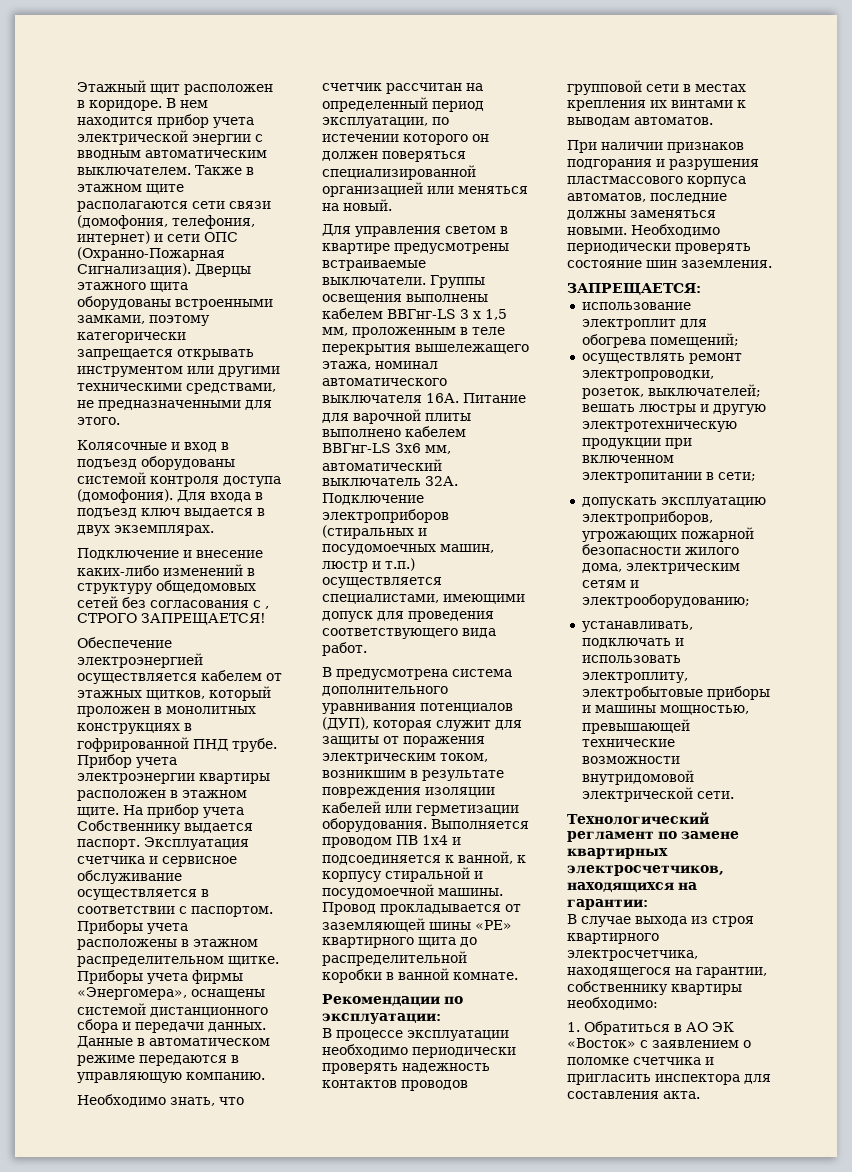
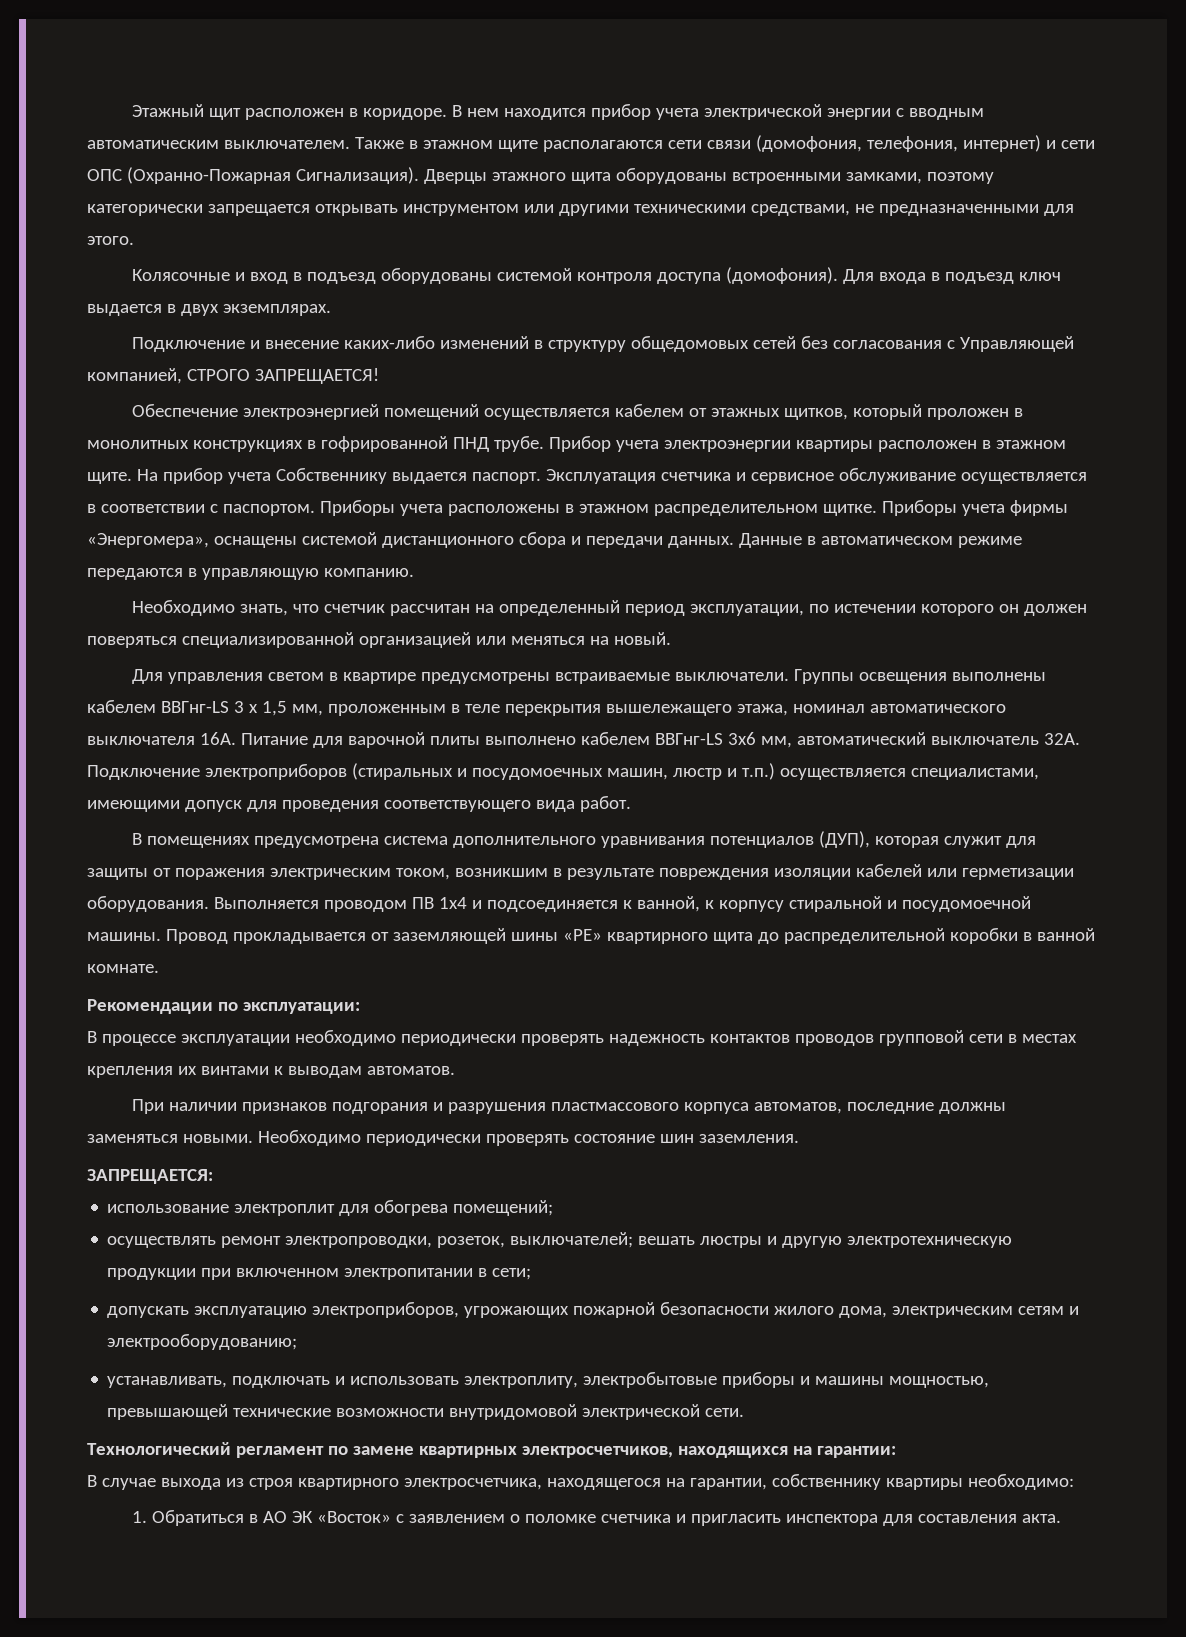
- Подключение и внесение каких-либо изменений в структуру общедомовых сетей без согласования с , СТРОГО ЗАПРЕЩАЕТСЯ!
+ Подключение и внесение каких-либо изменений в структуру общедомовых сетей без согласования с Управляющей компанией, СТРОГО ЗАПРЕЩАЕТСЯ!
- Обеспечение электроэнергией осуществляется кабелем от этажных щитков, который проложен в монолитных конструкциях в гофрированной ПНД трубе.
+ Обеспечение электроэнергией помещений осуществляется кабелем от этажных щитков, который проложен в монолитных конструкциях в гофрированной ПНД трубе.
- В предусмотрена система дополнительного уравнивания потенциалов (ДУП), которая служит для защиты от поражения электрическим током, возникшим в результате повреждения изоляции кабелей или герметизации оборудования.
+ В помещениях предусмотрена система дополнительного уравнивания потенциалов (ДУП), которая служит для защиты от поражения электрическим током, возникшим в результате повреждения изоляции кабелей или герметизации оборудования.

